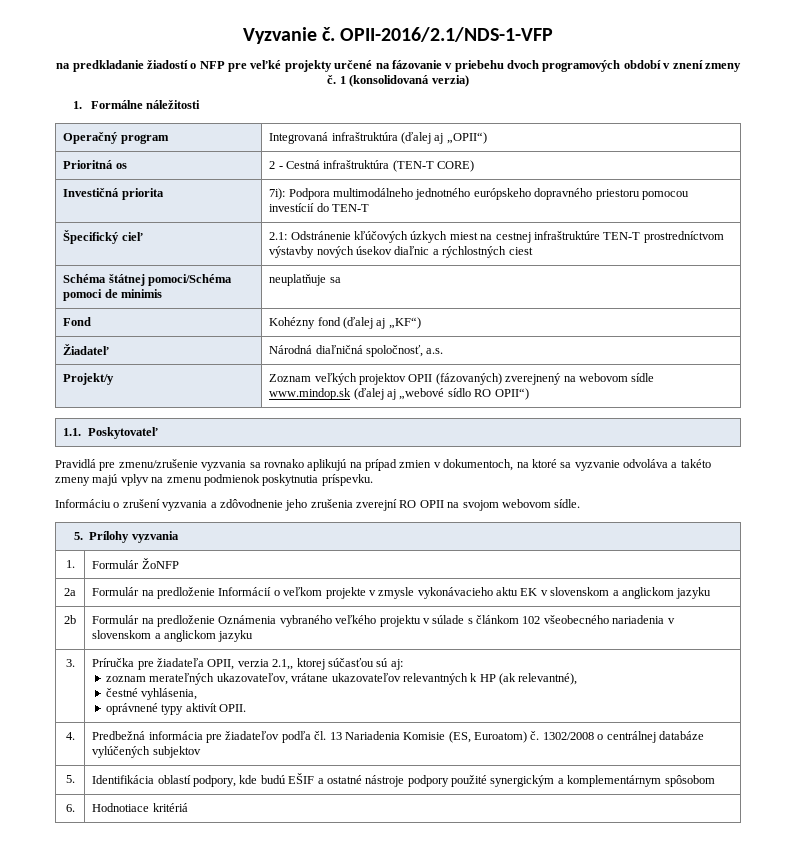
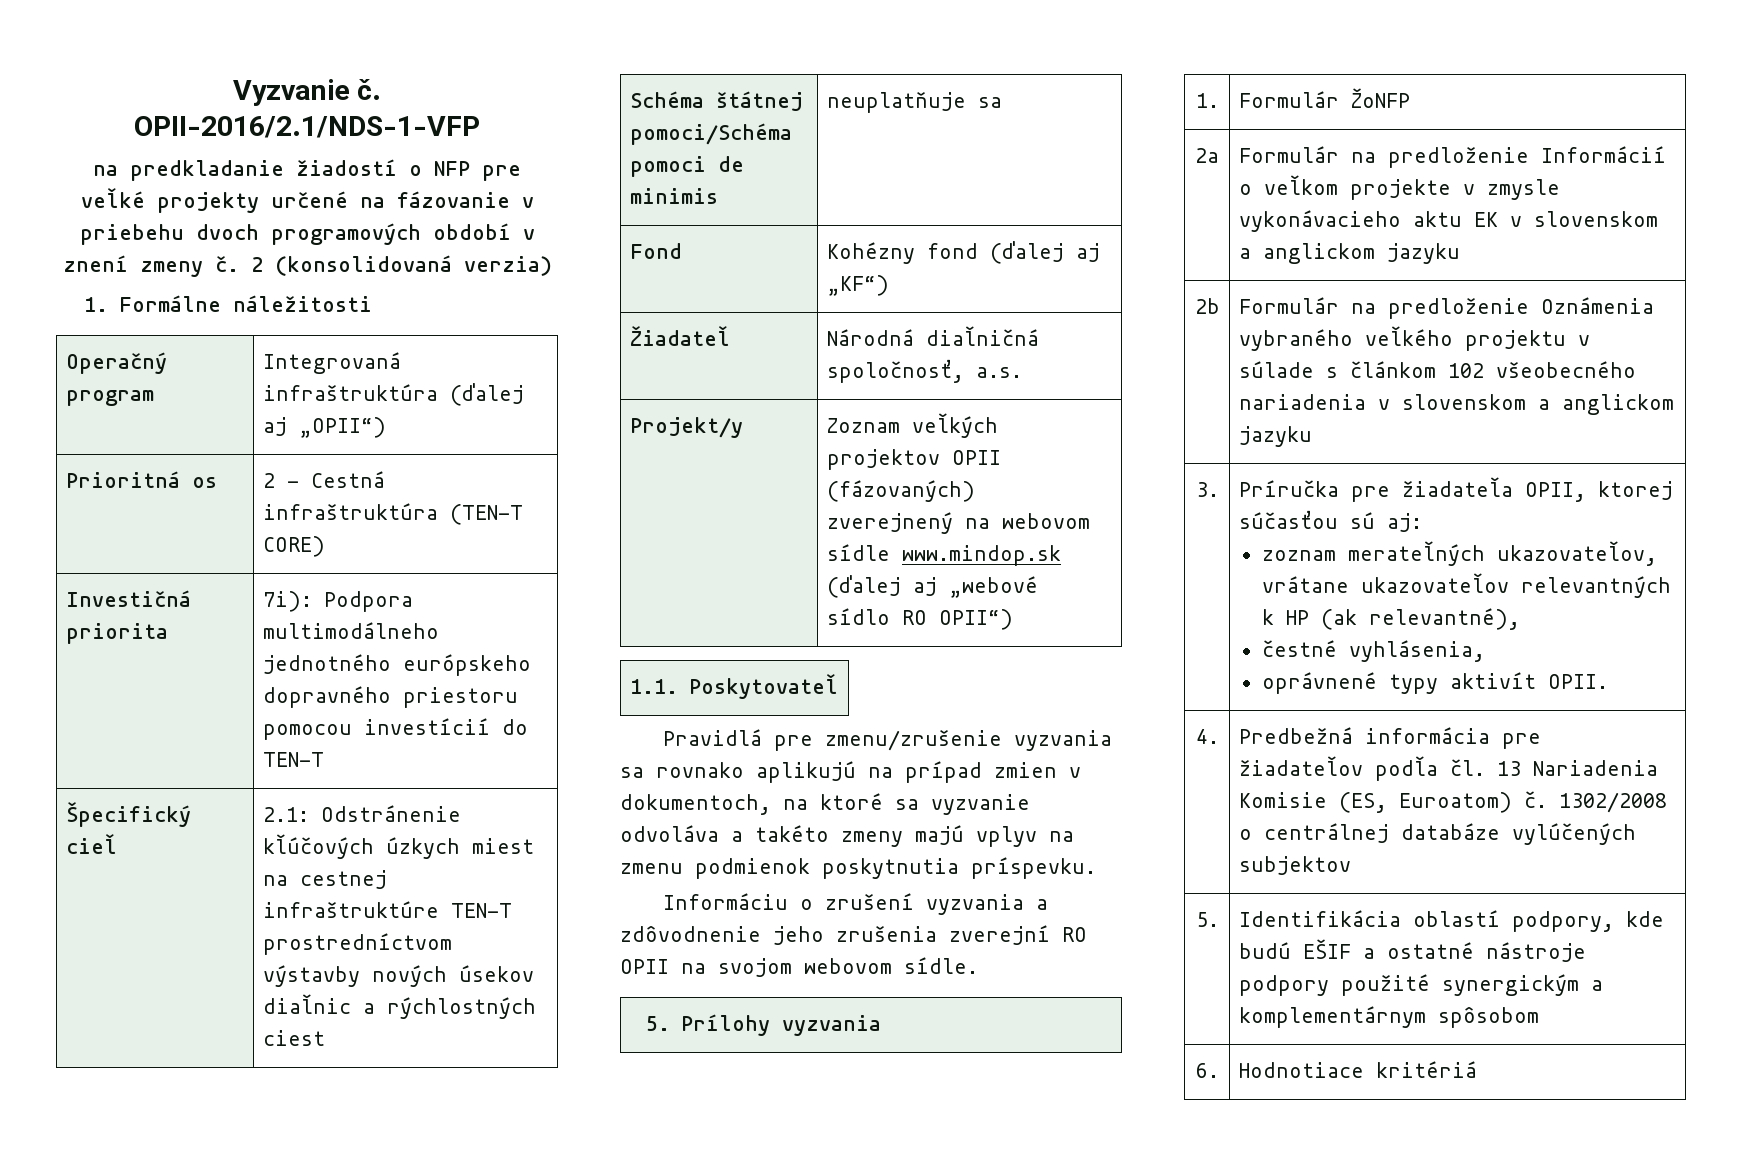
- 1 (konsolidovaná verzia)
+ 2 (konsolidovaná verzia)
- 3. | Príručka pre žiadateľa OPII, verzia 2.1,, ktorej súčasťou sú aj:
+ 3. | Príručka pre žiadateľa OPII, ktorej súčasťou sú aj:

